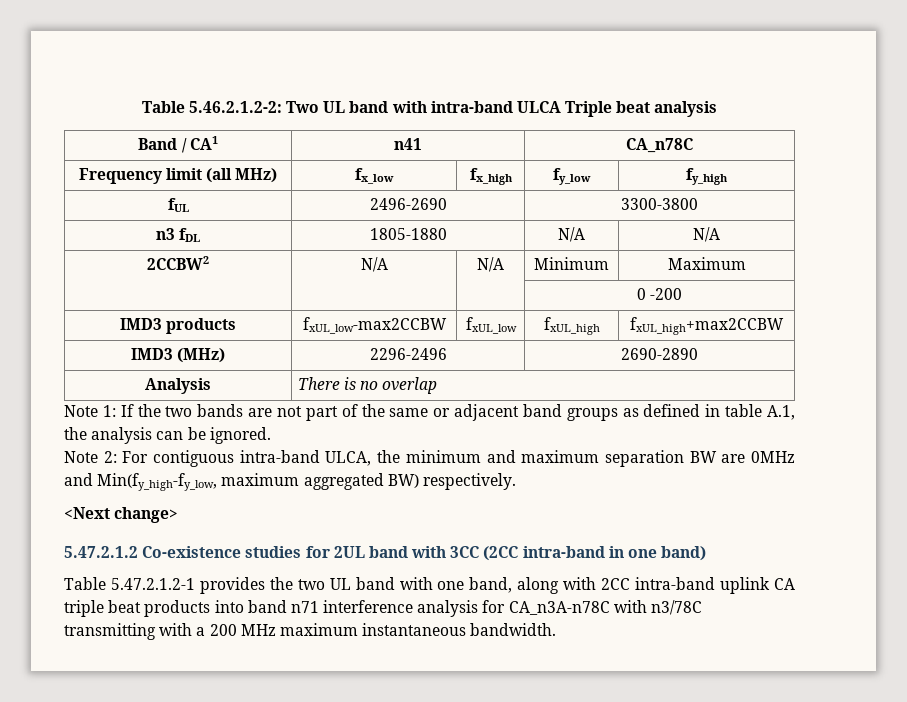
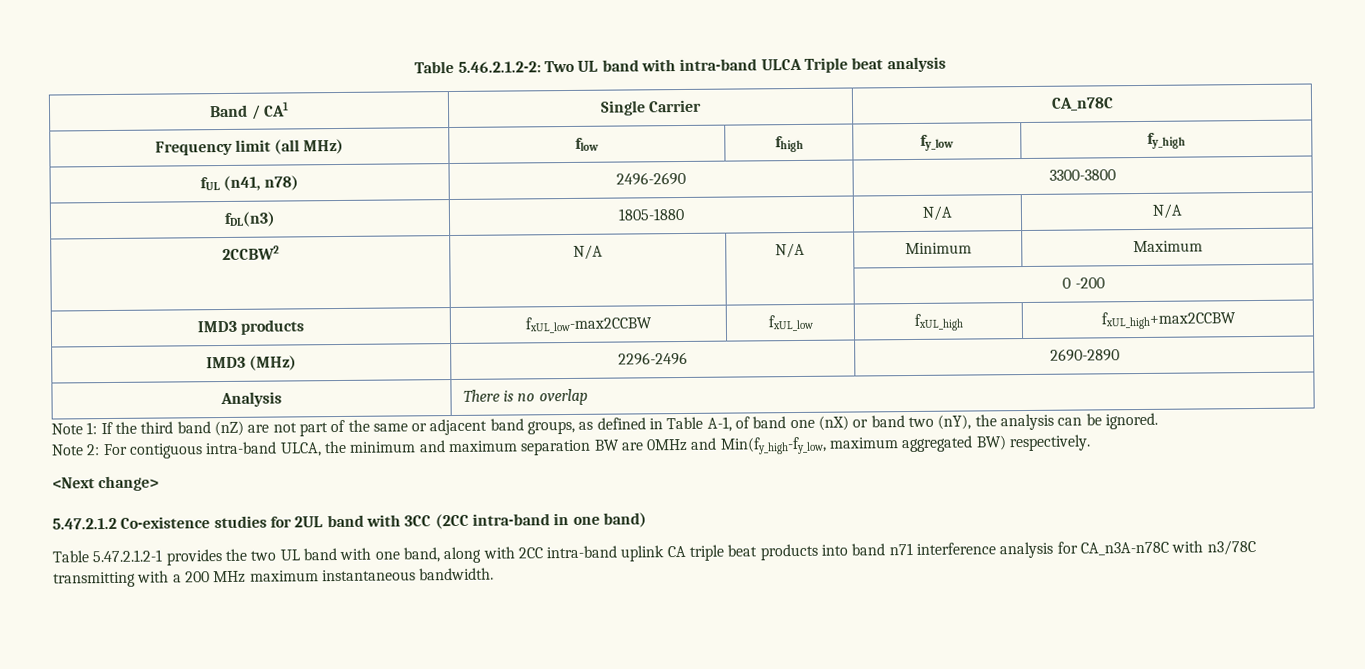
- Band / CA1 | n41 | CA_n78C
+ Band / CA1 | Single Carrier | CA_n78C
- Frequency limit (all MHz) | fx_low | fx_high | fy_low | fy_high
+ Frequency limit (all MHz) | flow | fhigh | fy_low | fy_high
- fUL | 2496-2690 | 3300-3800
+ fUL (n41, n78) | 2496-2690 | 3300-3800
- n3 fDL | 1805-1880 | N/A | N/A
+ fDL(n3) | 1805-1880 | N/A | N/A
- Note 1: If the two bands are not part of the same or adjacent band groups as defined in table A.1, the analysis can be ignored.
+ Note 1: If the third band (nZ) are not part of the same or adjacent band groups, as defined in Table A-1, of band one (nX) or band two (nY), the analysis can be ignored.

